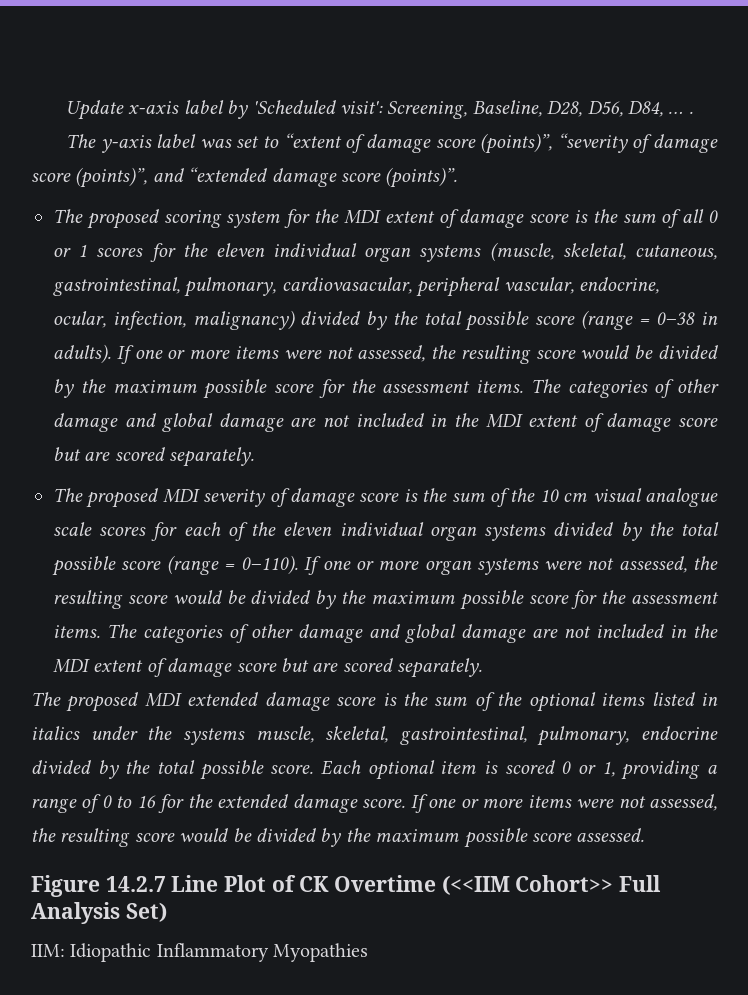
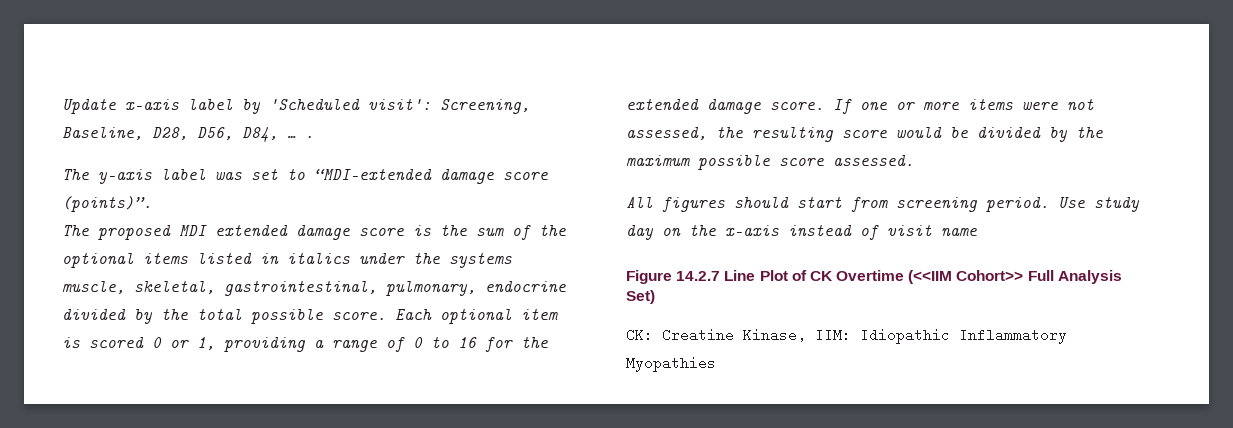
- The y-axis label was set to “extent of damage score (points)”, “severity of damage score (points)”, and “extended damage score (points)”.
- The proposed scoring system for the MDI extent of damage score is the sum of all 0 or 1 scores for the eleven individual organ systems (muscle, skeletal, cutaneous, gastrointestinal, pulmonary, cardiovasacular, peripheral vascular, endocrine, ocular, infection, malignancy) divided by the total possible score (range = 0–38 in adults). If one or more items were not assessed, the resulting score would be divided by the maximum possible score for the assessment items. The categories of other damage and global damage are not included in the MDI extent of damage score but are scored separately.
- The proposed MDI severity of damage score is the sum of the 10 cm visual analogue scale scores for each of the eleven individual organ systems divided by the total possible score (range = 0–110). If one or more organ systems were not assessed, the resulting score would be divided by the maximum possible score for the assessment items. The categories of other damage and global damage are not included in the MDI extent of damage score but are scored separately.
+ The y-axis label was set to “MDI-extended damage score (points)”.
+ All figures should start from screening period. Use study day on the x-axis instead of visit name
- IIM: Idiopathic Inflammatory Myopathies
+ CK: Creatine Kinase, IIM: Idiopathic Inflammatory Myopathies

